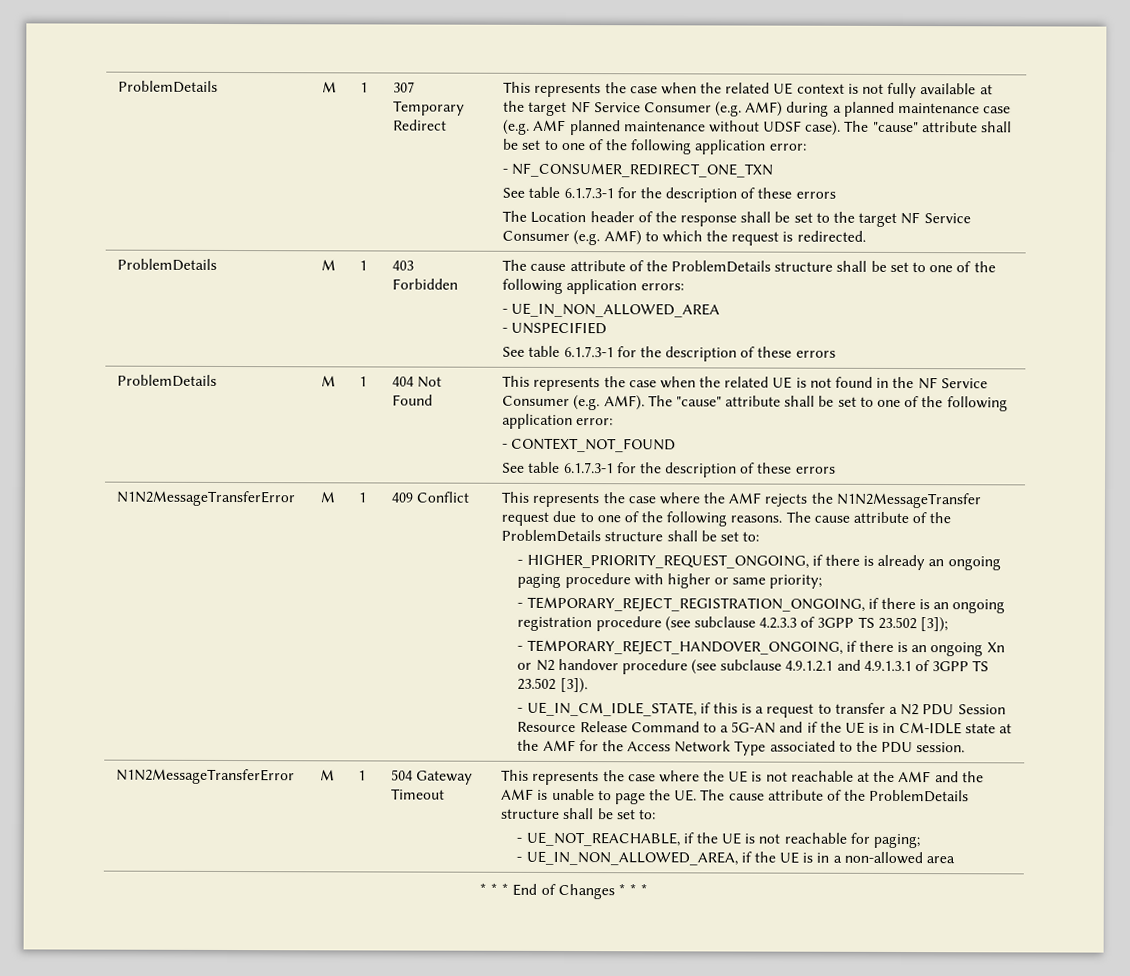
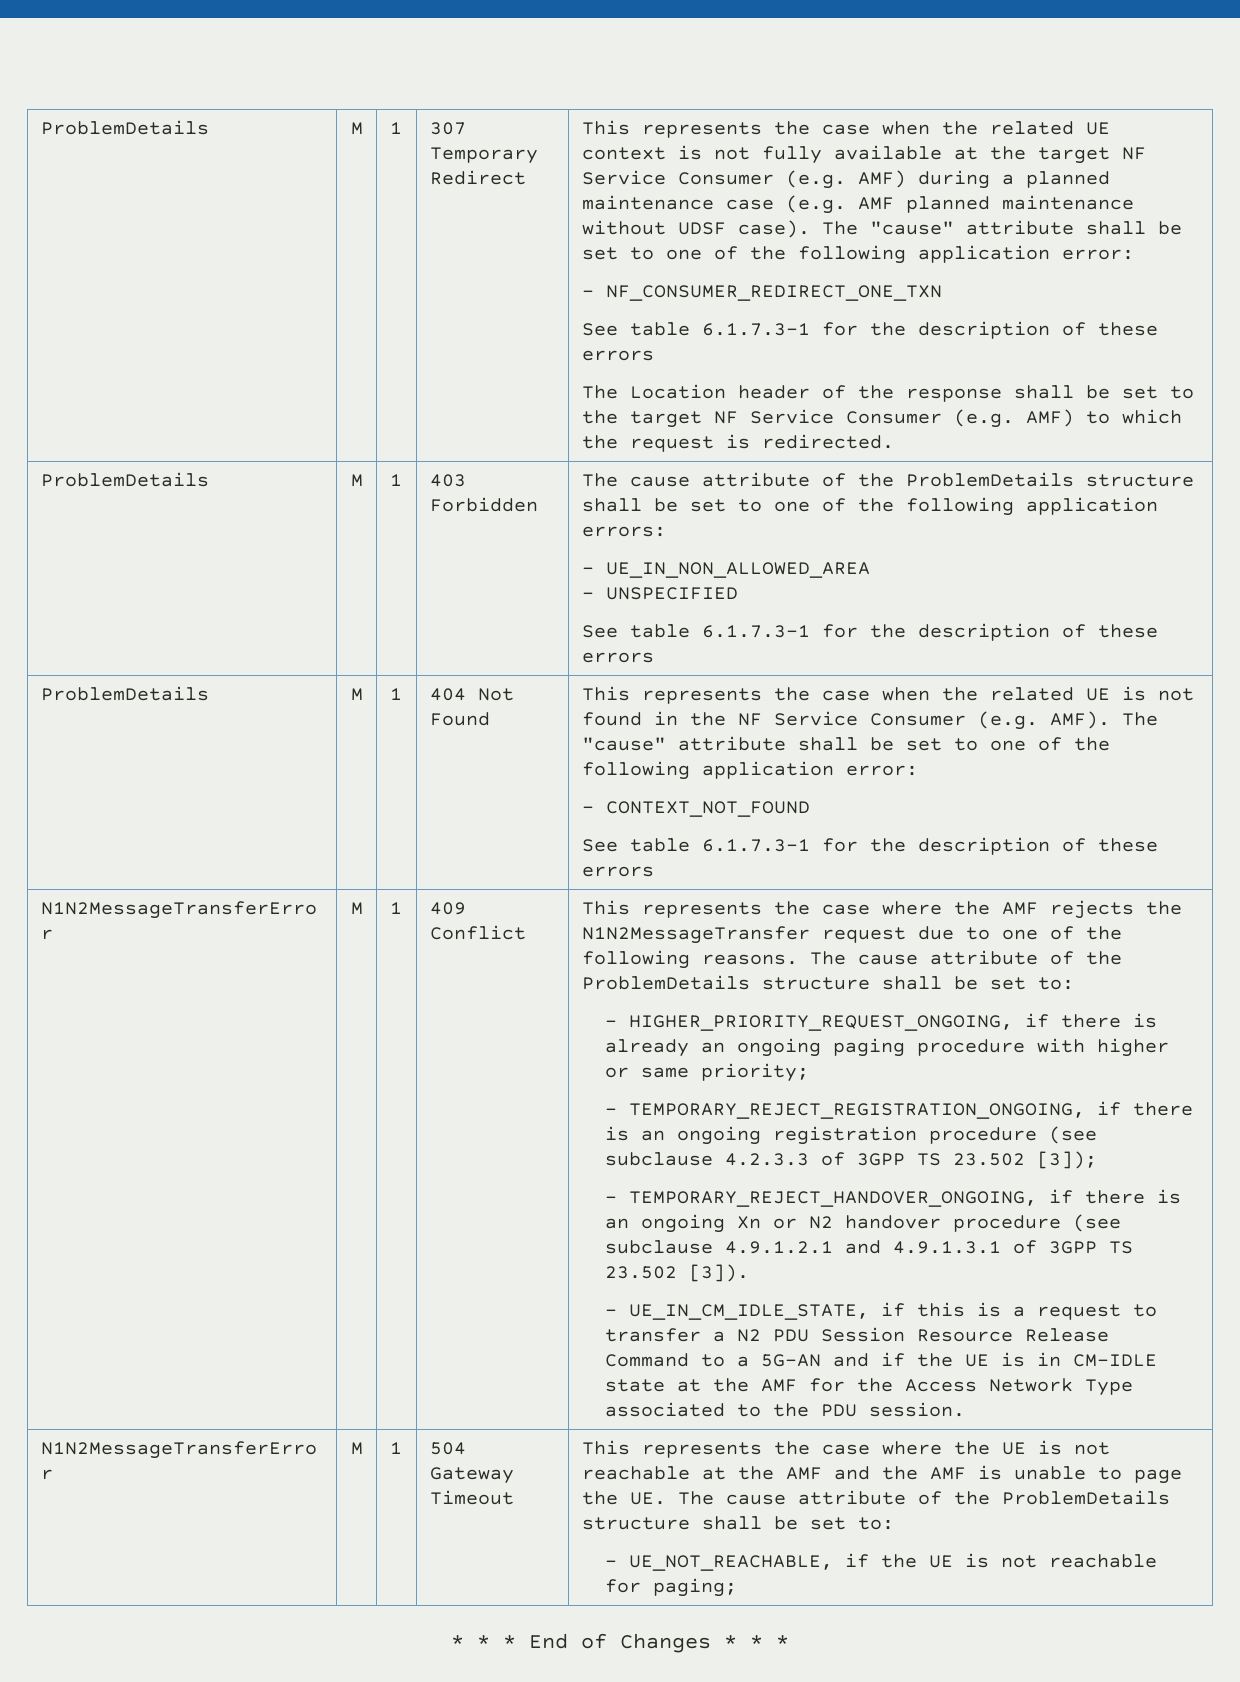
- - UE_IN_NON_ALLOWED_AREA, if the UE is in a non-allowed area

